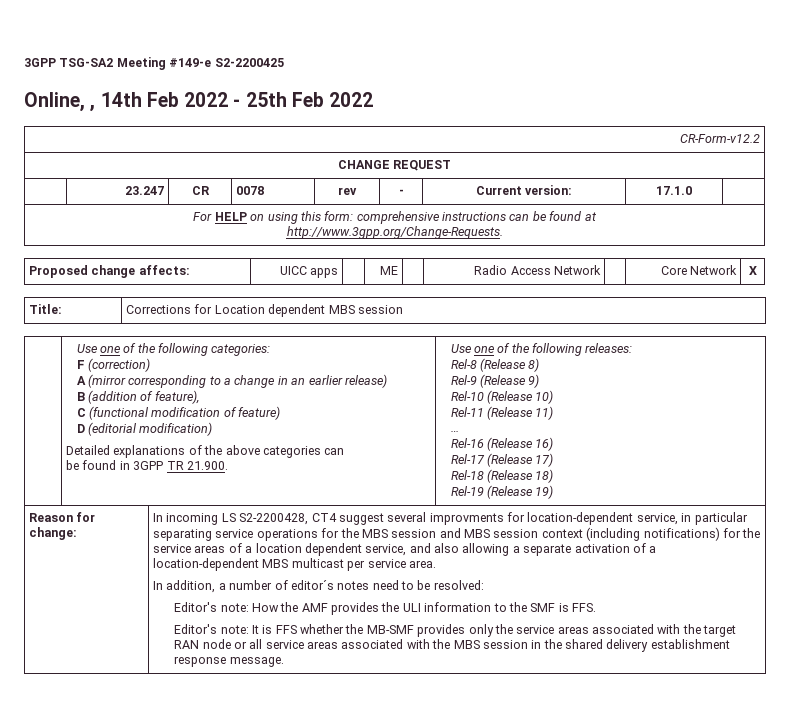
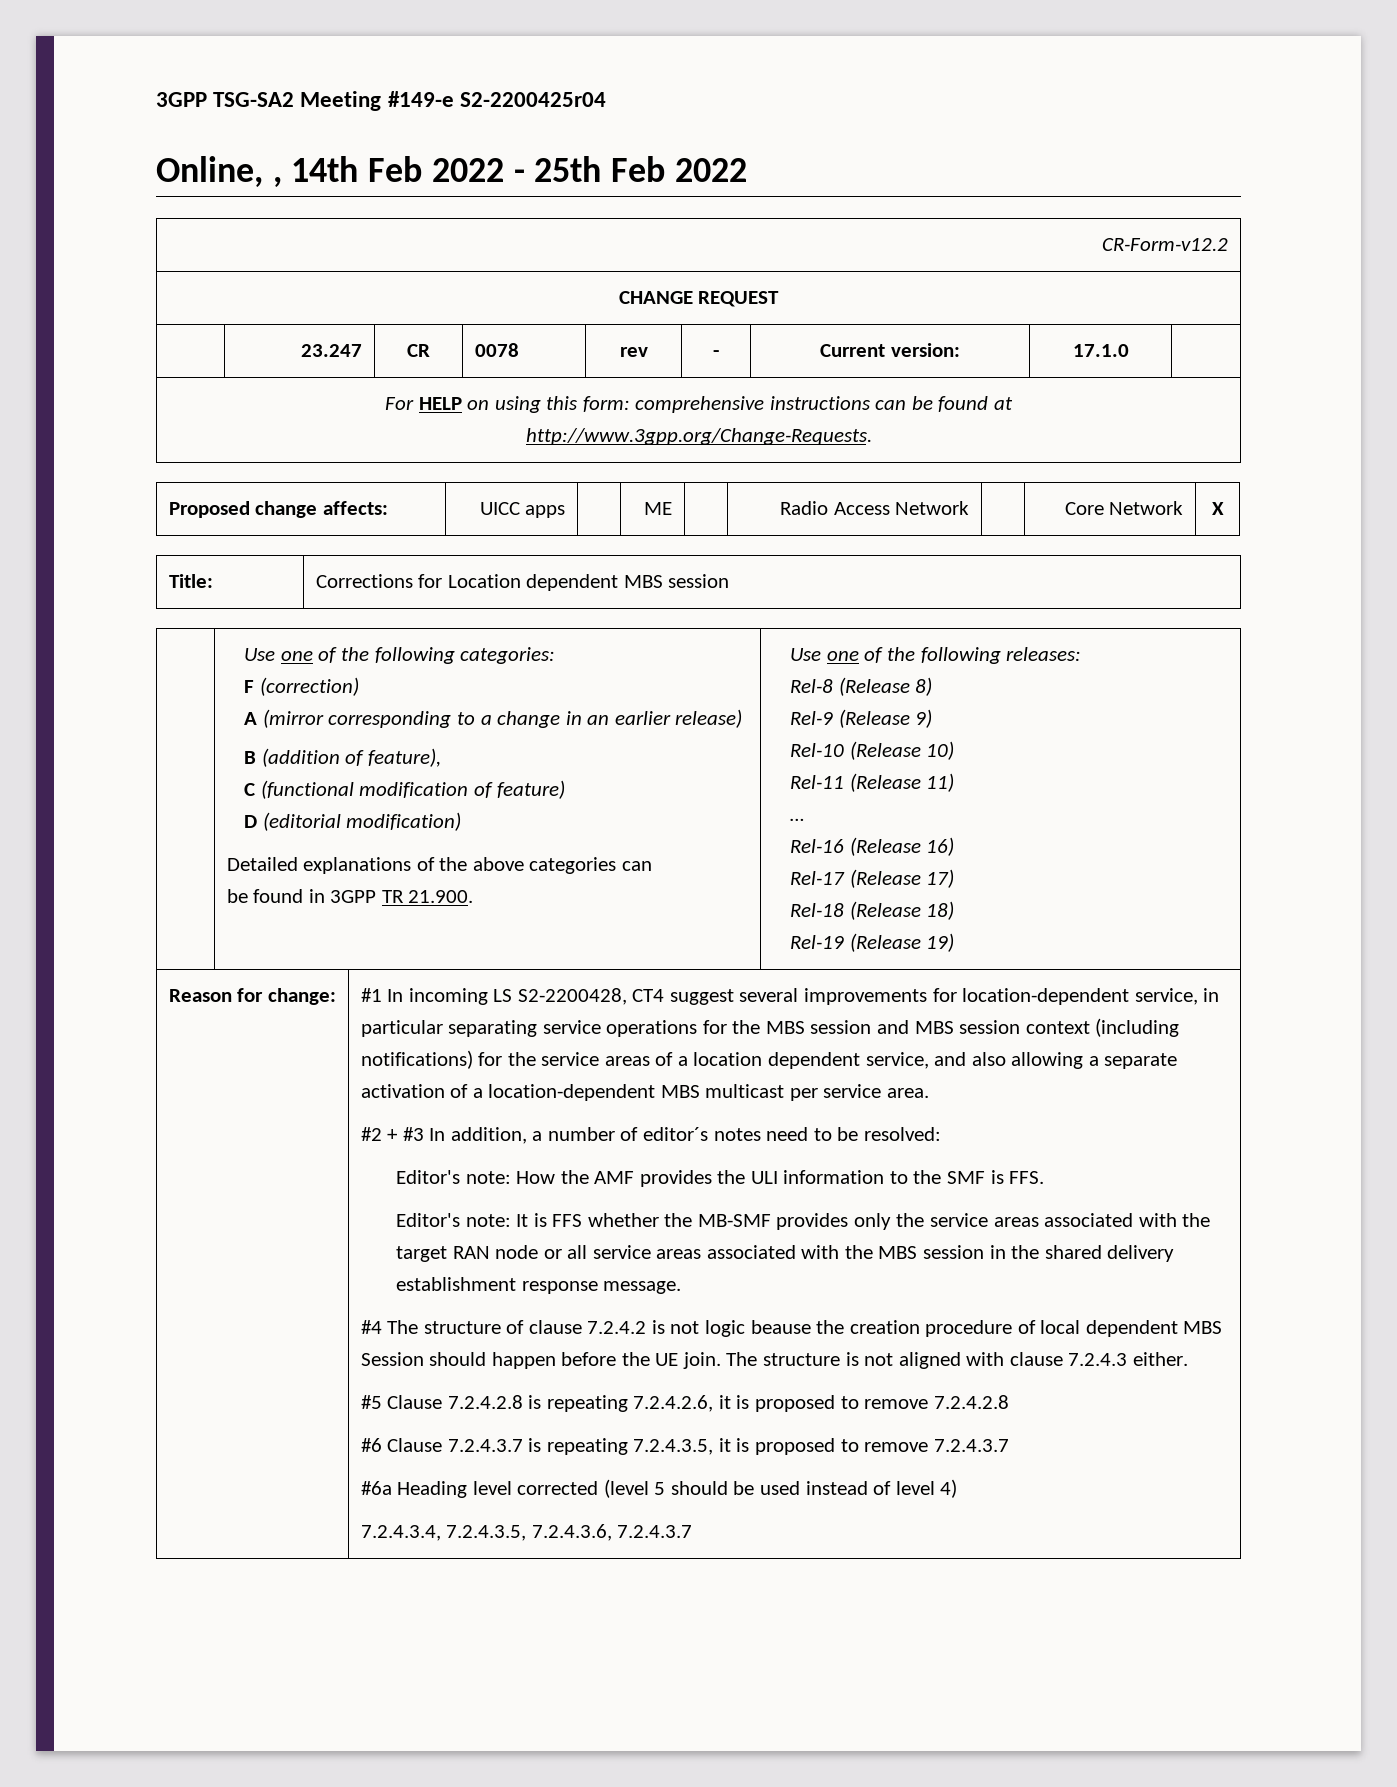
- 3GPP TSG-SA2 Meeting #149-e S2-2200425
+ 3GPP TSG-SA2 Meeting #149-e S2-2200425r04
- In incoming LS S2-2200428, CT4 suggest several improvments for location-dependent service, in particular separating service operations for the MBS session and MBS session context (including notifications) for the service areas of a location dependent service, and also allowing a separate activation of a location-dependent MBS multicast per service area.
+ #1 In incoming LS S2-2200428, CT4 suggest several improvements for location-dependent service, in particular separating service operations for the MBS session and MBS session context (including notifications) for the service areas of a location dependent service, and also allowing a separate activation of a location-dependent MBS multicast per service area.
- In addition, a number of editor´s notes need to be resolved:
+ #2 + #3 In addition, a number of editor´s notes need to be resolved:
+ #4 The structure of clause 7.2.4.2 is not logic beause the creation procedure of local dependent MBS Session should happen before the UE join. The structure is not aligned with clause 7.2.4.3 either.
+ #5 Clause 7.2.4.2.8 is repeating 7.2.4.2.6, it is proposed to remove 7.2.4.2.8
+ #6 Clause 7.2.4.3.7 is repeating 7.2.4.3.5, it is proposed to remove 7.2.4.3.7
+ #6a Heading level corrected (level 5 should be used instead of level 4)
+ 7.2.4.3.4, 7.2.4.3.5, 7.2.4.3.6, 7.2.4.3.7

